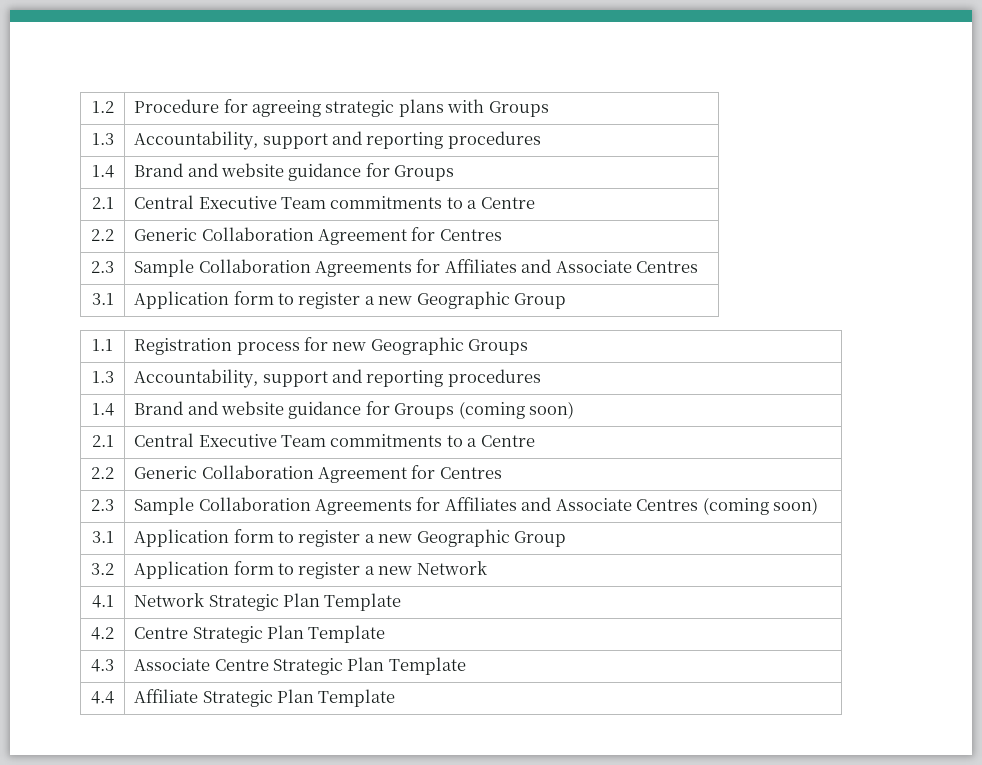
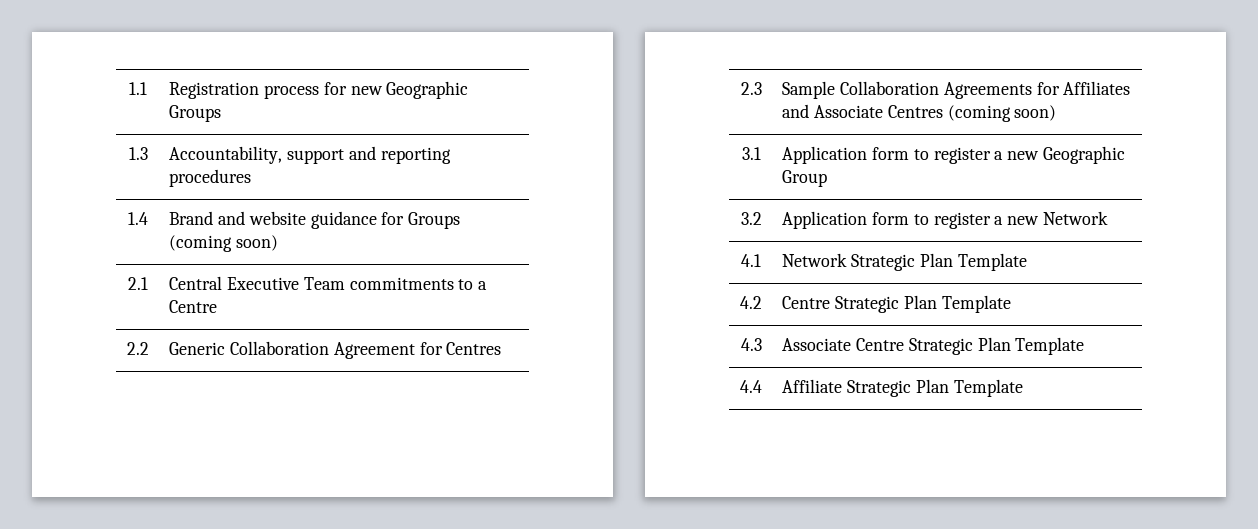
- 1.2 | Procedure for agreeing strategic plans with Groups
- 1.3 | Accountability, support and reporting procedures
- 1.4 | Brand and website guidance for Groups
- 2.1 | Central Executive Team commitments to a Centre
- 2.2 | Generic Collaboration Agreement for Centres
- 2.3 | Sample Collaboration Agreements for Affiliates and Associate Centres
- 3.1 | Application form to register a new Geographic Group

